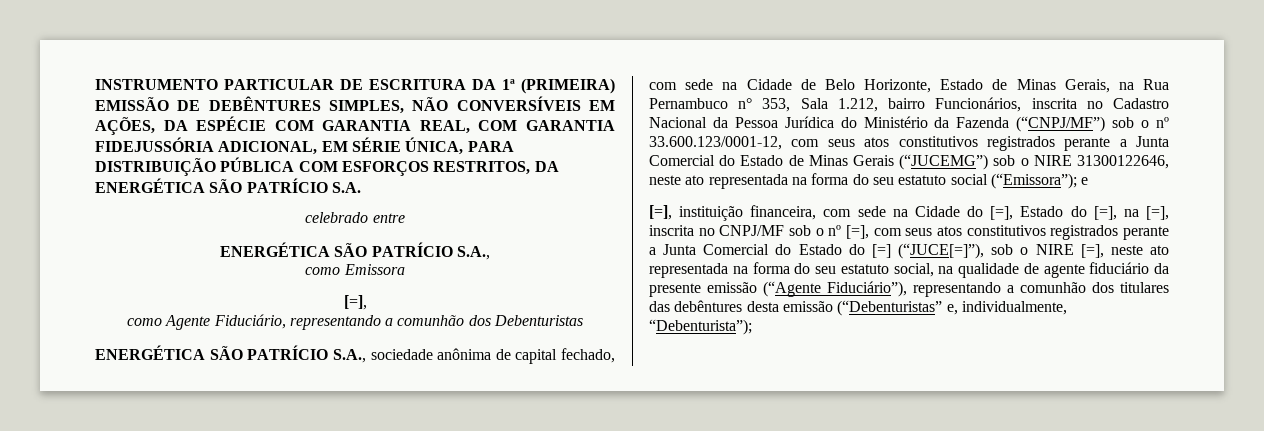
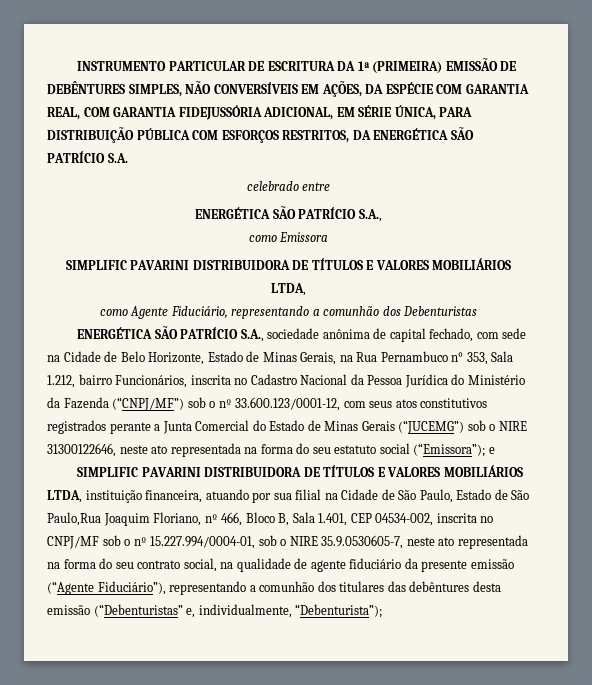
  como Emissora
- [=],
+ SIMPLIFIC PAVARINI DISTRIBUIDORA DE TÍTULOS E VALORES MOBILIÁRIOS LTDA,
- [=], instituição financeira, com sede na Cidade do [=], Estado do [=], na [=], inscrita no CNPJ/MF sob o nº [=], com seus atos constitutivos registrados perante a Junta Comercial do Estado do [=] (“JUCE[=]”), sob o NIRE [=], neste ato representada na forma do seu estatuto social, na qualidade de agente fiduciário da presente emissão (“Agente Fiduciário”), representando a comunhão dos titulares das debêntures desta emissão (“Debenturistas” e, individualmente, “Debenturista”);
+ SIMPLIFIC PAVARINI DISTRIBUIDORA DE TÍTULOS E VALORES MOBILIÁRIOS LTDA, instituição financeira, atuando por sua filial na Cidade de São Paulo, Estado de São Paulo,Rua Joaquim Floriano, nº 466, Bloco B, Sala 1.401, CEP 04534-002, inscrita no CNPJ/MF sob o nº 15.227.994/0004-01, sob o NIRE 35.9.0530605-7, neste ato representada na forma do seu contrato social, na qualidade de agente fiduciário da presente emissão (“Agente Fiduciário”), representando a comunhão dos titulares das debêntures desta emissão (“Debenturistas” e, individualmente, “Debenturista”);

